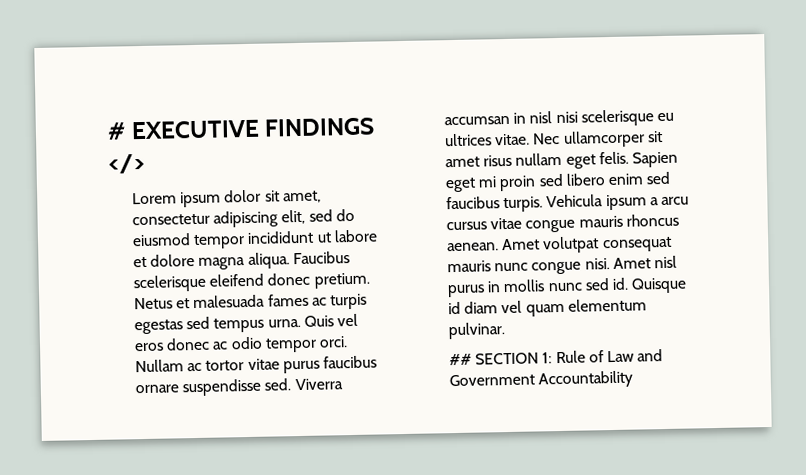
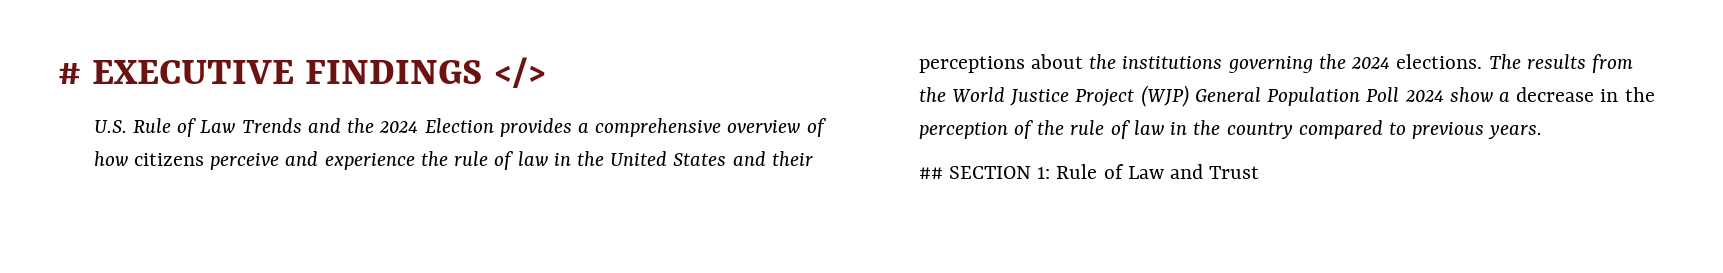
- Lorem ipsum dolor sit amet, consectetur adipiscing elit, sed do eiusmod tempor incididunt ut labore et dolore magna aliqua. Faucibus scelerisque eleifend donec pretium. Netus et malesuada fames ac turpis egestas sed tempus urna. Quis vel eros donec ac odio tempor orci. Nullam ac tortor vitae purus faucibus ornare suspendisse sed. Viverra accumsan in nisl nisi scelerisque eu ultrices vitae. Nec ullamcorper sit amet risus nullam eget felis. Sapien eget mi proin sed libero enim sed faucibus turpis. Vehicula ipsum a arcu cursus vitae congue mauris rhoncus aenean. Amet volutpat consequat mauris nunc congue nisi. Amet nisl purus in mollis nunc sed id. Quisque id diam vel quam elementum pulvinar.
+ U.S. Rule of Law Trends and the 2024 Election provides a comprehensive overview of how citizens perceive and experience the rule of law in the United States and their perceptions about the institutions governing the 2024 elections. The results from the World Justice Project (WJP) General Population Poll 2024 show a decrease in the perception of the rule of law in the country compared to previous years.
- ## SECTION 1: Rule of Law and Government Accountability
+ ## SECTION 1: Rule of Law and Trust

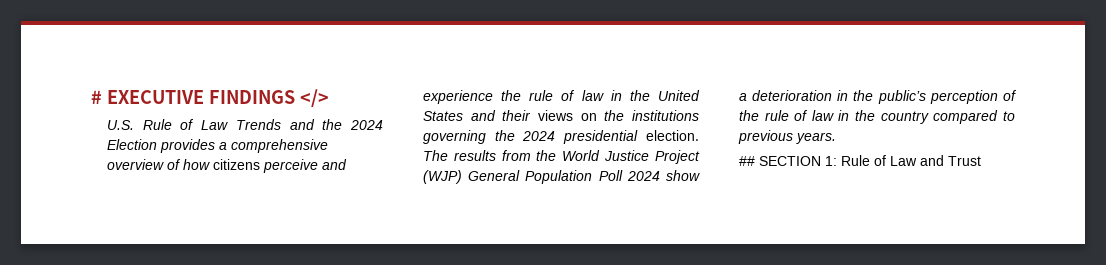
- U.S. Rule of Law Trends and the 2024 Election provides a comprehensive overview of how citizens perceive and experience the rule of law in the United States and their perceptions about the institutions governing the 2024 elections.
+ U.S. Rule of Law Trends and the 2024 Election provides a comprehensive overview of how citizens perceive and experience the rule of law in the United States and their views on the institutions governing the 2024 presidential election.
- The results from the World Justice Project (WJP) General Population Poll 2024 show a decrease in the perception of the rule of law in the country compared to previous years.
+ The results from the World Justice Project (WJP) General Population Poll 2024 show a deterioration in the public’s perception of the rule of law in the country compared to previous years.

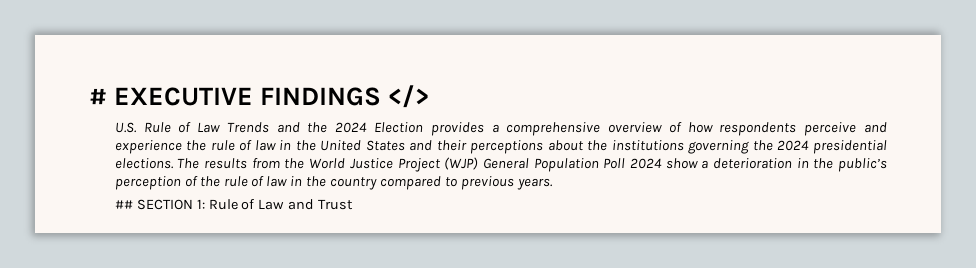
- U.S. Rule of Law Trends and the 2024 Election provides a comprehensive overview of how citizens perceive and experience the rule of law in the United States and their views on the institutions governing the 2024 presidential election.
+ U.S. Rule of Law Trends and the 2024 Election provides a comprehensive overview of how respondents perceive and experience the rule of law in the United States and their perceptions about the institutions governing the 2024 presidential elections.

